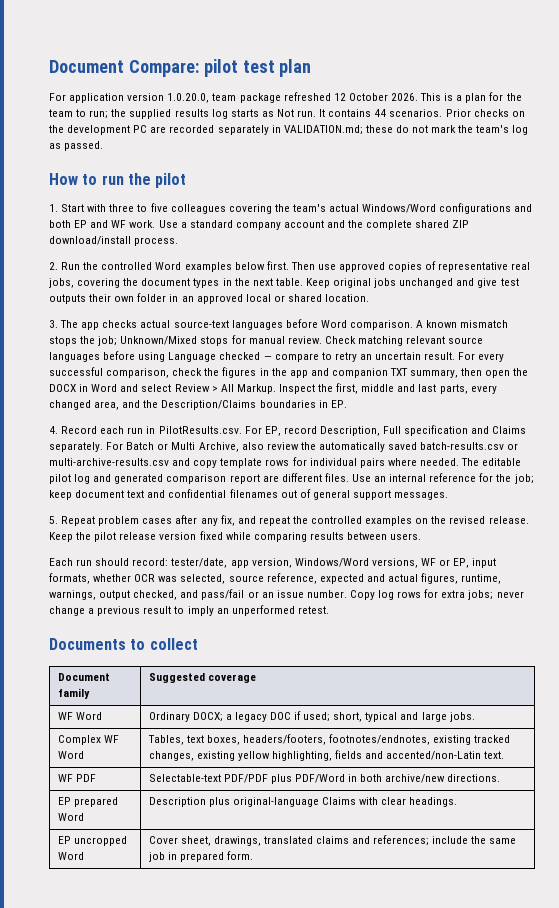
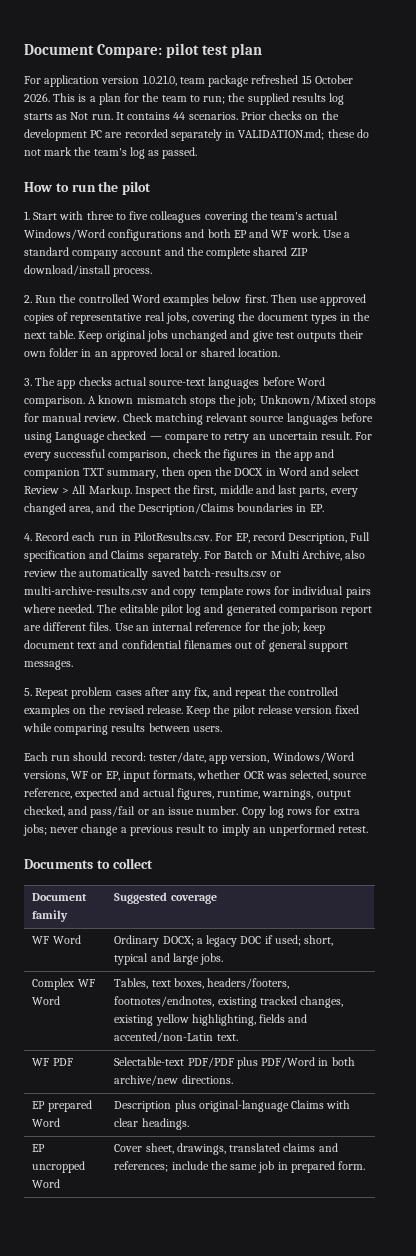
- For application version 1.0.20.0, team package refreshed 12 October 2026.
+ For application version 1.0.21.0, team package refreshed 15 October 2026.

